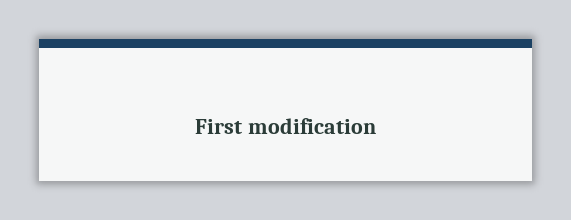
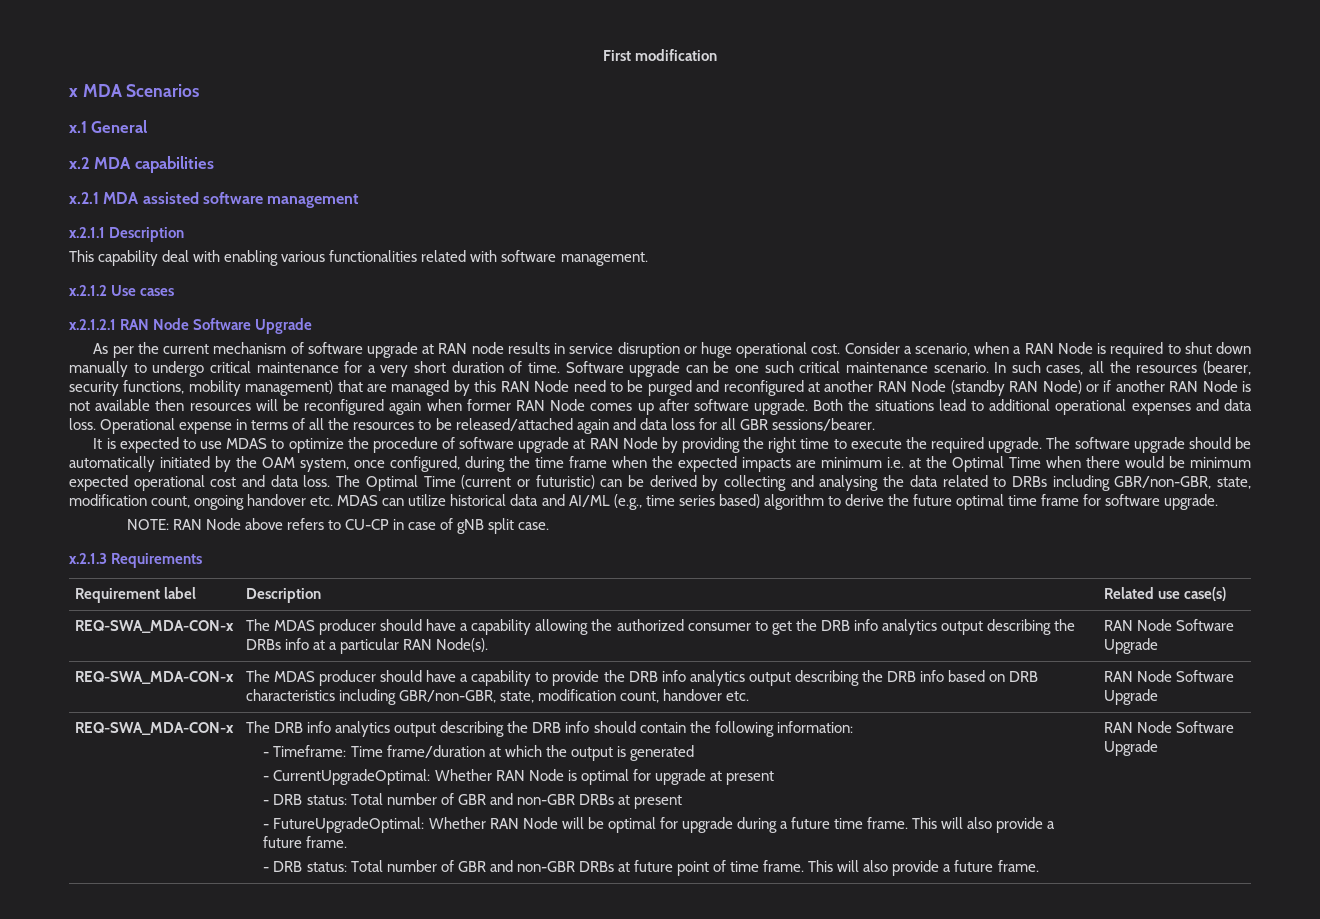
+ x MDA Scenarios
+ x.1 General
+ x.2 MDA capabilities
+ x.2.1 MDA assisted software management
+ x.2.1.1 Description
+ This capability deal with enabling various functionalities related with software management.
+ x.2.1.2 Use cases
+ x.2.1.2.1 RAN Node Software Upgrade
+ As per the current mechanism of software upgrade at RAN node results in service disruption or huge operational cost. Consider a scenario, when a RAN Node is required to shut down manually to undergo critical maintenance for a very short duration of time. Software upgrade can be one such critical maintenance scenario. In such cases, all the resources (bearer, security functions, mobility management) that are managed by this RAN Node need to be purged and reconfigured at another RAN Node (standby RAN Node) or if another RAN Node is not available then resources will be reconfigured again when former RAN Node comes up after software upgrade. Both the situations lead to additional operational expenses and data loss. Operational expense in terms of all the resources to be released/attached again and data loss for all GBR sessions/bearer.
+ It is expected to use MDAS to optimize the procedure of software upgrade at RAN Node by providing the right time to execute the required upgrade. The software upgrade should be automatically initiated by the OAM system, once configured, during the time frame when the expected impacts are minimum i.e. at the Optimal Time when there would be minimum expected operational cost and data loss. The Optimal Time (current or futuristic) can be derived by collecting and analysing the data related to DRBs including GBR/non-GBR, state, modification count, ongoing handover etc. MDAS can utilize historical data and AI/ML (e.g., time series based) algorithm to derive the future optimal time frame for software upgrade.
+ NOTE: RAN Node above refers to CU-CP in case of gNB split case.
+ x.2.1.3 Requirements
+ Requirement label | Description | Related use case(s)
+ REQ-SWA_MDA-CON-x | The MDAS producer should have a capability allowing the authorized consumer to get the DRB info analytics output describing the DRBs info at a particular RAN Node(s). | RAN Node Software Upgrade
+ REQ-SWA_MDA-CON-x | The MDAS producer should have a capability to provide the DRB info analytics output describing the DRB info based on DRB characteristics including GBR/non-GBR, state, modification count, handover etc. | RAN Node Software Upgrade
+ REQ-SWA_MDA-CON-x | The DRB info analytics output describing the DRB info should contain the following information:
+ - Timeframe: Time frame/duration at which the output is generated
+ - CurrentUpgradeOptimal: Whether RAN Node is optimal for upgrade at present
+ - DRB status: Total number of GBR and non-GBR DRBs at present
+ - FutureUpgradeOptimal: Whether RAN Node will be optimal for upgrade during a future time frame. This will also provide a future frame.
+ - DRB status: Total number of GBR and non-GBR DRBs at future point of time frame. This will also provide a future frame. | RAN Node Software Upgrade

